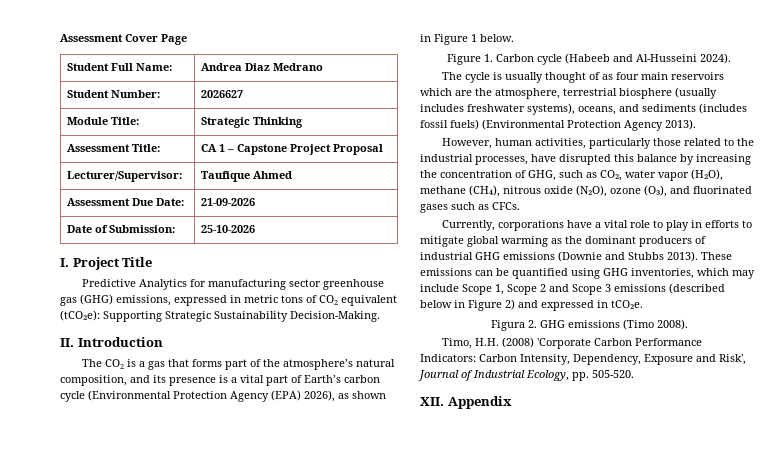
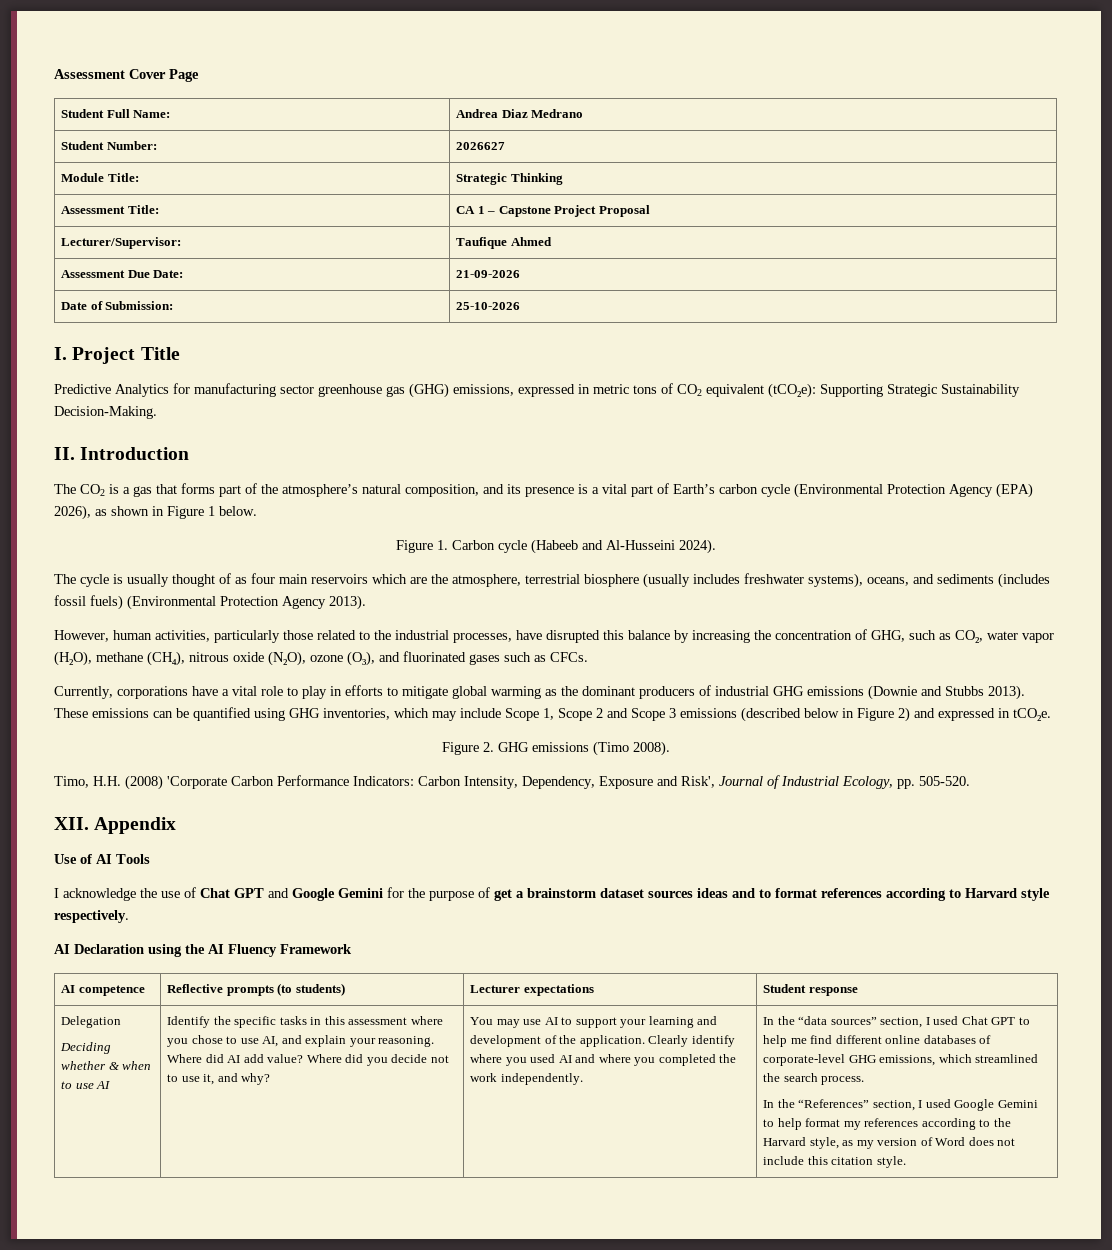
- Figura 2. GHG emissions (Timo 2008).
+ Figure 2. GHG emissions (Timo 2008).
+ Use of AI Tools
+ I acknowledge the use of Chat GPT and Google Gemini for the purpose of get a brainstorm dataset sources ideas and to format references according to Harvard style respectively.
+ AI Declaration using the AI Fluency Framework
+ AI competence | Reflective prompts (to students) | Lecturer expectations | Student response
+ Delegation
+ Deciding whether & when to use AI | Identify the specific tasks in this assessment where you chose to use AI, and explain your reasoning. Where did AI add value? Where did you decide not to use it, and why? | You may use AI to support your learning and development of the application. Clearly identify where you used AI and where you completed the work independently. | In the “data sources” section, I used Chat GPT to help me find different online databases of corporate-level GHG emissions, which streamlined the search process.
+ In the “References” section, I used Google Gemini to help format my references according to the Harvard style, as my version of Word does not include this citation style.

